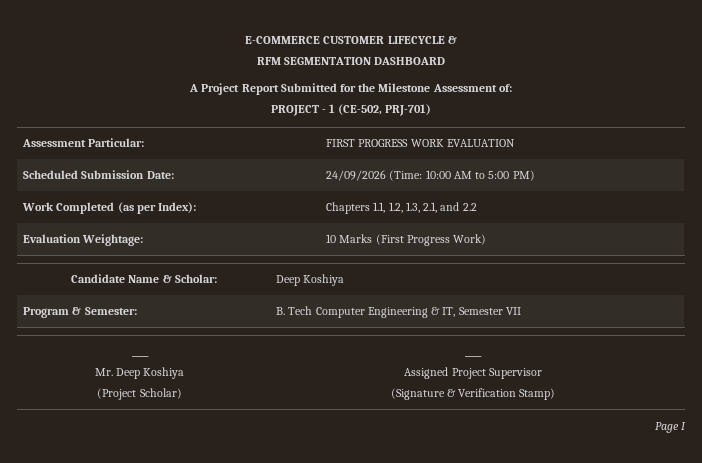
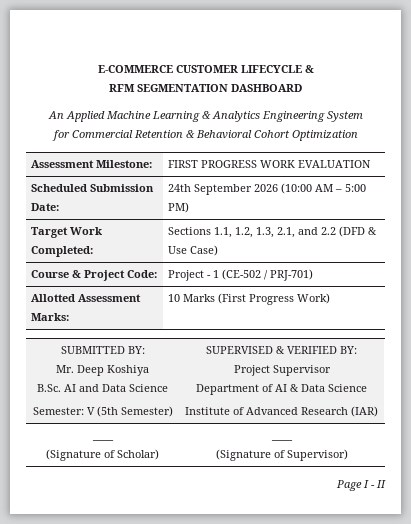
- A Project Report Submitted for the Milestone Assessment of:
- PROJECT - 1 (CE-502, PRJ-701)
- Assessment Particular: | FIRST PROGRESS WORK EVALUATION
+ An Applied Machine Learning & Analytics Engineering System
+ for Commercial Retention & Behavioral Cohort Optimization
+ Assessment Milestone: | FIRST PROGRESS WORK EVALUATION
- Scheduled Submission Date: | 24/09/2026 (Time: 10:00 AM to 5:00 PM)
- Work Completed (as per Index): | Chapters 1.1, 1.2, 1.3, 2.1, and 2.2
- Evaluation Weightage: | 10 Marks (First Progress Work)
+ Scheduled Submission Date: | 24th September 2026 (10:00 AM – 5:00 PM)
+ Target Work Completed: | Sections 1.1, 1.2, 1.3, 2.1, and 2.2 (DFD & Use Case)
+ Course & Project Code: | Project - 1 (CE-502 / PRJ-701)
+ Allotted Assessment Marks: | 10 Marks (First Progress Work)
- Candidate Name & Scholar: | Deep Koshiya
- Program & Semester: | B. Tech Computer Engineering & IT, Semester VII
+ SUBMITTED BY:
+ Mr. Deep Koshiya
+ B.Sc. AI and Data Science
+ Semester: V (5th Semester) | SUPERVISED & VERIFIED BY:
+ Project Supervisor
+ Department of AI & Data Science
+ Institute of Advanced Research (IAR)
  ____
- Mr. Deep Koshiya
- (Project Scholar) | ____
- Assigned Project Supervisor
- (Signature & Verification Stamp)
+ (Signature of Scholar) | ____
+ (Signature of Supervisor)
- Page I
+ Page I - II

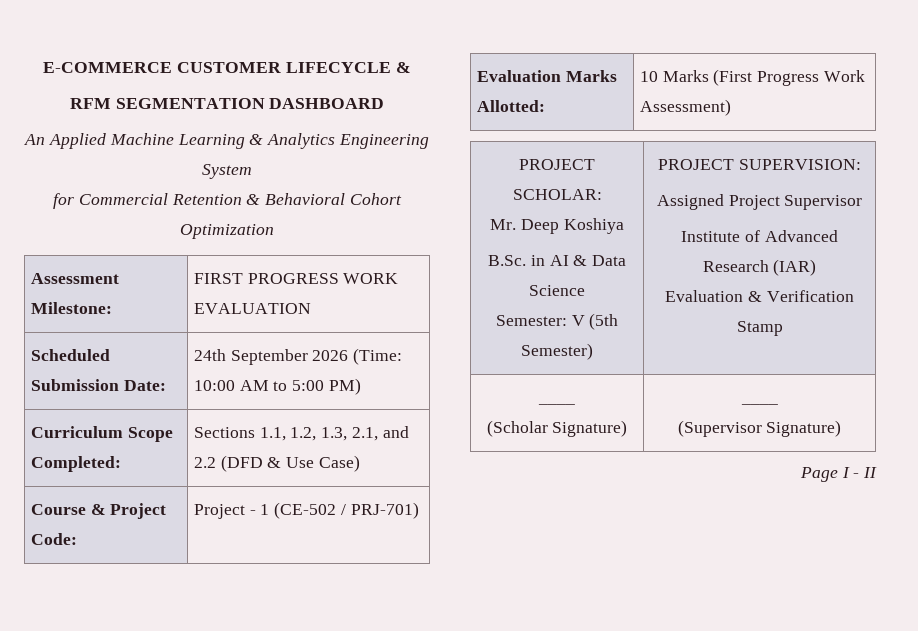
- Scheduled Submission Date: | 24th September 2026 (10:00 AM – 5:00 PM)
+ Scheduled Submission Date: | 24th September 2026 (Time: 10:00 AM to 5:00 PM)
- Target Work Completed: | Sections 1.1, 1.2, 1.3, 2.1, and 2.2 (DFD & Use Case)
+ Curriculum Scope Completed: | Sections 1.1, 1.2, 1.3, 2.1, and 2.2 (DFD & Use Case)
- Allotted Assessment Marks: | 10 Marks (First Progress Work)
- SUBMITTED BY:
+ Evaluation Marks Allotted: | 10 Marks (First Progress Work Assessment)
+ PROJECT SCHOLAR:
  Mr. Deep Koshiya
- B.Sc. AI and Data Science
- Semester: V (5th Semester) | SUPERVISED & VERIFIED BY:
- Project Supervisor
- Department of AI & Data Science
+ B.Sc. in AI & Data Science
+ Semester: V (5th Semester) | PROJECT SUPERVISION:
+ Assigned Project Supervisor
  Institute of Advanced Research (IAR)
+ Evaluation & Verification Stamp
  ____
- (Signature of Scholar) | ____
- (Signature of Supervisor)
+ (Scholar Signature) | ____
+ (Supervisor Signature)

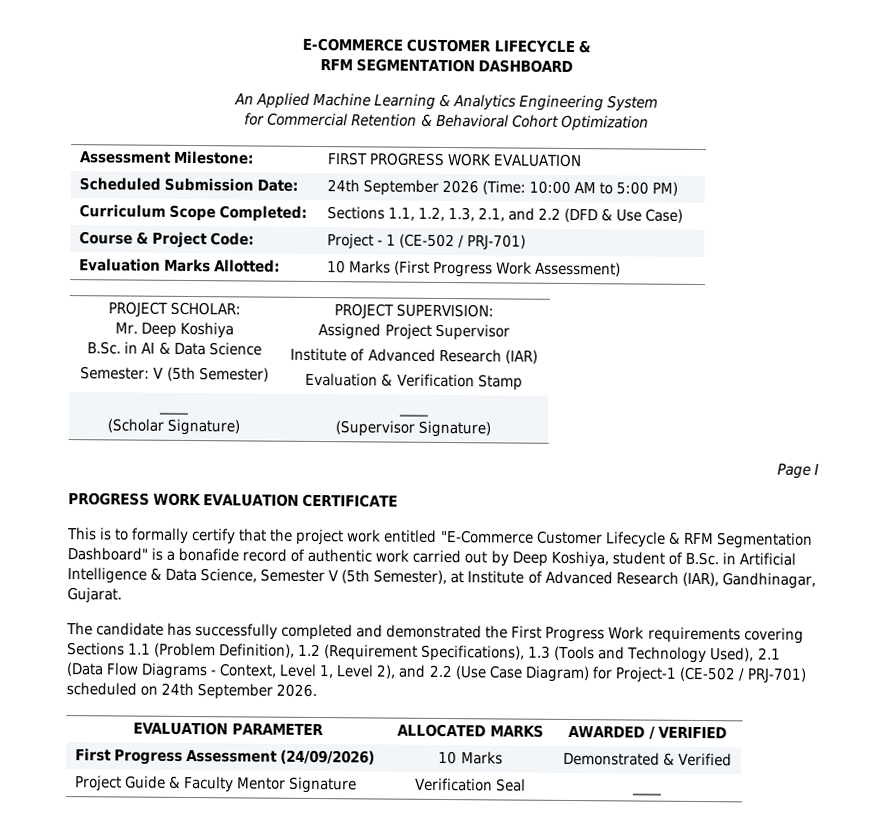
- Page I - II
+ Page I
+ PROGRESS WORK EVALUATION CERTIFICATE
+ This is to formally certify that the project work entitled "E-Commerce Customer Lifecycle & RFM Segmentation Dashboard" is a bonafide record of authentic work carried out by Deep Koshiya, student of B.Sc. in Artificial Intelligence & Data Science, Semester V (5th Semester), at Institute of Advanced Research (IAR), Gandhinagar, Gujarat.
+ The candidate has successfully completed and demonstrated the First Progress Work requirements covering Sections 1.1 (Problem Definition), 1.2 (Requirement Specifications), 1.3 (Tools and Technology Used), 2.1 (Data Flow Diagrams - Context, Level 1, Level 2), and 2.2 (Use Case Diagram) for Project-1 (CE-502 / PRJ-701) scheduled on 24th September 2026.
+ EVALUATION PARAMETER | ALLOCATED MARKS | AWARDED / VERIFIED
+ First Progress Assessment (24/09/2026) | 10 Marks | Demonstrated & Verified
+ Project Guide & Faculty Mentor Signature | Verification Seal | ____

